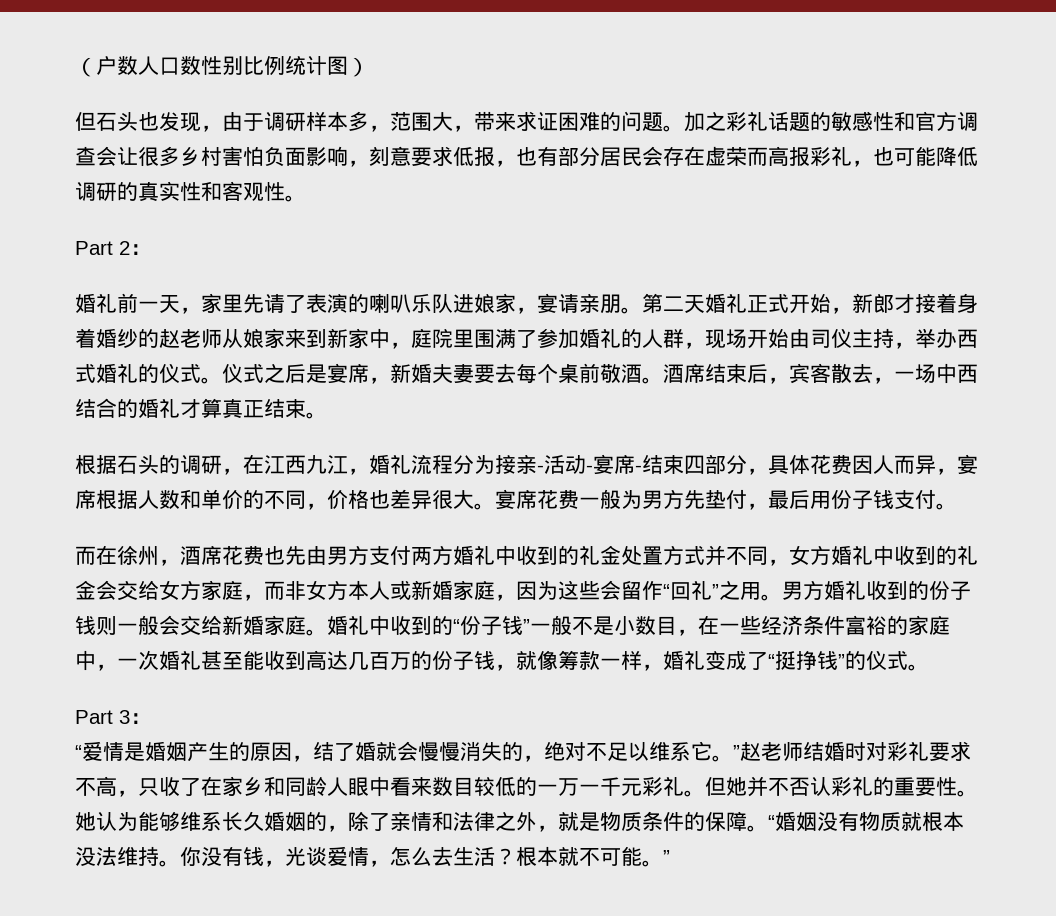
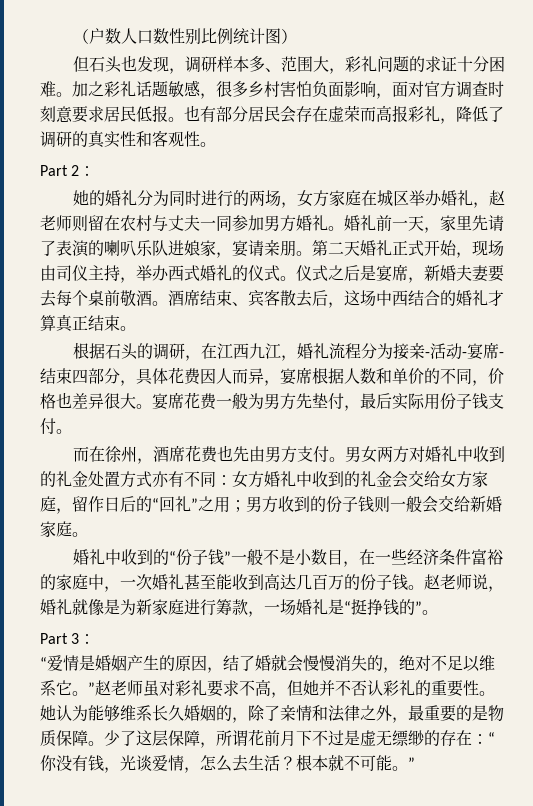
- 但石头也发现，由于调研样本多，范围大，带来求证困难的问题。加之彩礼话题的敏感性和官方调查会让很多乡村害怕负面影响，刻意要求低报，也有部分居民会存在虚荣而高报彩礼，也可能降低调研的真实性和客观性。
+ 但石头也发现，调研样本多、范围大，彩礼问题的求证十分困难。加之彩礼话题敏感，很多乡村害怕负面影响，面对官方调查时刻意要求居民低报。也有部分居民会存在虚荣而高报彩礼，降低了调研的真实性和客观性。
+ 她的婚礼分为同时进行的两场，女方家庭在城区举办婚礼，赵老师则留在农村与丈夫一同参加男方婚礼。
- 第二天婚礼正式开始，新郎才接着身着婚纱的赵老师从娘家来到新家中，庭院里围满了参加婚礼的人群，现场开始由司仪主持，举办西式婚礼的仪式。
+ 第二天婚礼正式开始，现场由司仪主持，举办西式婚礼的仪式。
- 酒席结束后，宾客散去，一场中西结合的婚礼才算真正结束。
+ 酒席结束、宾客散去后，这场中西结合的婚礼才算真正结束。
- 宴席花费一般为男方先垫付，最后用份子钱支付。
+ 宴席花费一般为男方先垫付，最后实际用份子钱支付。
- 而在徐州，酒席花费也先由男方支付两方婚礼中收到的礼金处置方式并不同，女方婚礼中收到的礼金会交给女方家庭，而非女方本人或新婚家庭，因为这些会留作“回礼”之用。男方婚礼收到的份子钱则一般会交给新婚家庭。婚礼中收到的“份子钱”一般不是小数目，在一些经济条件富裕的家庭中，一次婚礼甚至能收到高达几百万的份子钱，就像筹款一样，婚礼变成了“挺挣钱”的仪式。
+ 而在徐州，酒席花费也先由男方支付。男女两方对婚礼中收到的礼金处置方式亦有不同：女方婚礼中收到的礼金会交给女方家庭，留作日后的“回礼”之用；男方收到的份子钱则一般会交给新婚家庭。
+ 婚礼中收到的“份子钱”一般不是小数目，在一些经济条件富裕的家庭中，一次婚礼甚至能收到高达几百万的份子钱。赵老师说，婚礼就像是为新家庭进行筹款，一场婚礼是“挺挣钱的”。
- “爱情是婚姻产生的原因，结了婚就会慢慢消失的，绝对不足以维系它。”赵老师结婚时对彩礼要求不高，只收了在家乡和同龄人眼中看来数目较低的一万一千元彩礼。但她并不否认彩礼的重要性。
+ “爱情是婚姻产生的原因，结了婚就会慢慢消失的，绝对不足以维系它。”赵老师虽对彩礼要求不高，但她并不否认彩礼的重要性。
- 她认为能够维系长久婚姻的，除了亲情和法律之外，就是物质条件的保障。“婚姻没有物质就根本没法维持。你没有钱，光谈爱情，怎么去生活？
+ 她认为能够维系长久婚姻的，除了亲情和法律之外，最重要的是物质保障。少了这层保障，所谓花前月下不过是虚无缥缈的存在：“你没有钱，光谈爱情，怎么去生活？

